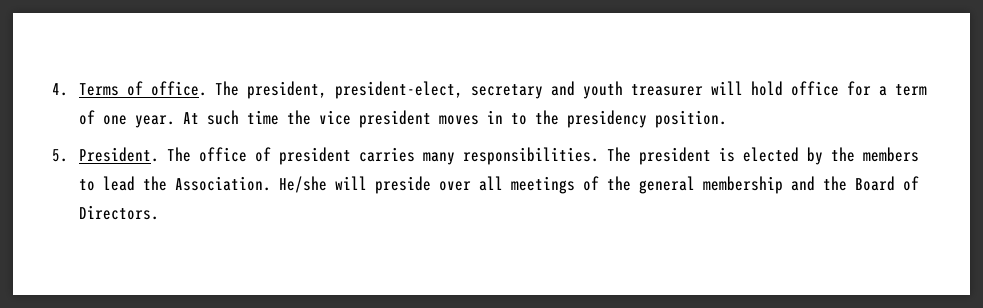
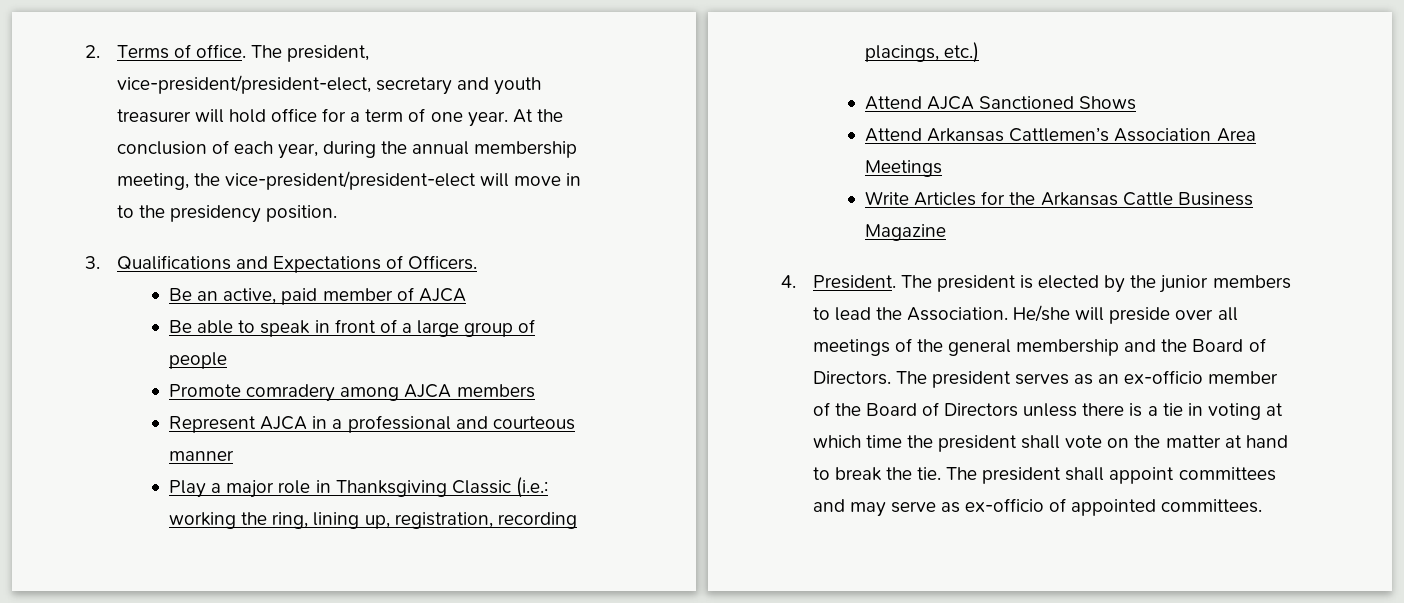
- 4. Terms of office.
+ 2. Terms of office.
- The president, president-elect, secretary and youth treasurer will hold office for a term of one year.
+ The president, vice-president/president-elect, secretary and youth treasurer will hold office for a term of one year.
- At such time the vice president moves in to the presidency position.
+ At the conclusion of each year, during the annual membership meeting, the vice-president/president-elect will move in to the presidency position.
- 5. President. The office of president carries many responsibilities.
+ 3. Qualifications and Expectations of Officers.
+ Be an active, paid member of AJCA
+ Be able to speak in front of a large group of people
+ Promote comradery among AJCA members
+ Represent AJCA in a professional and courteous manner
+ Play a major role in Thanksgiving Classic (i.e.: working the ring, lining up, registration, recording placings, etc.)
+ Attend AJCA Sanctioned Shows
+ Attend Arkansas Cattlemen’s Association Area Meetings
+ Write Articles for the Arkansas Cattle Business Magazine
+ 4. President.
- The president is elected by the members to lead the Association.
+ The president is elected by the junior members to lead the Association.
+ The president serves as an ex-officio member of the Board of Directors unless there is a tie in voting at which time the president shall vote on the matter at hand to break the tie. The president shall appoint committees and may serve as ex-officio of appointed committees.

